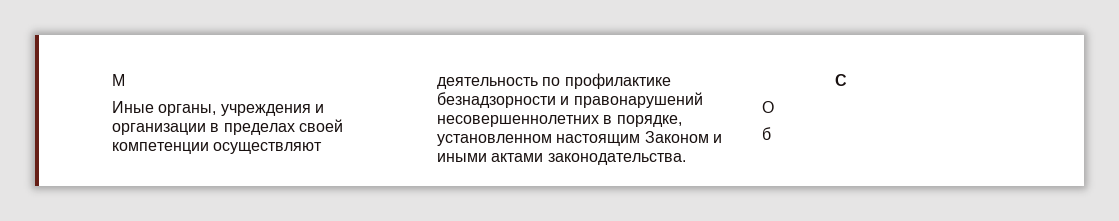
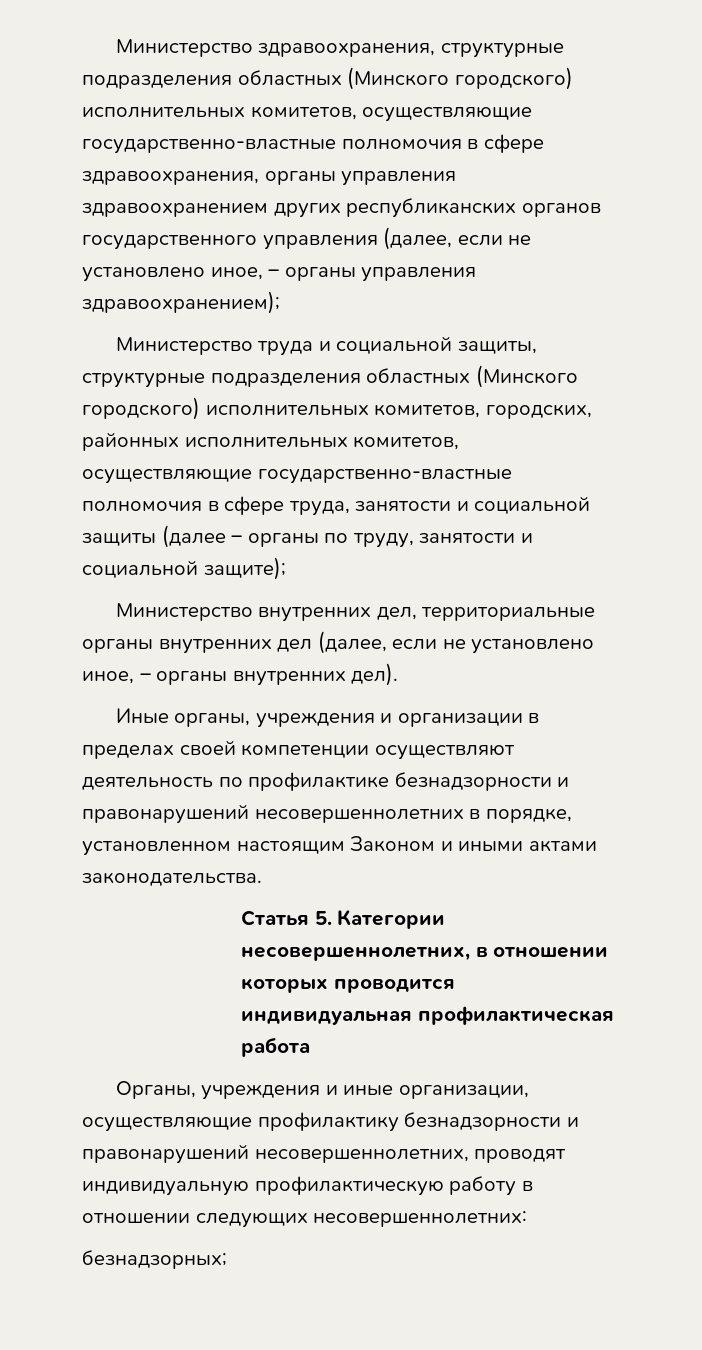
- М
+ Министерство здравоохранения, структурные подразделения областных (Минского городского) исполнительных комитетов, осуществляющие государственно-властные полномочия в сфере здравоохранения, органы управления здравоохранением других республиканских органов государственного управления (далее, если не установлено иное, – органы управления здравоохранением);
+ Министерство труда и социальной защиты, структурные подразделения областных (Минского городского) исполнительных комитетов, городских, районных исполнительных комитетов, осуществляющие государственно-властные полномочия в сфере труда, занятости и социальной защиты (далее – органы по труду, занятости и социальной защите);
+ Министерство внутренних дел, территориальные органы внутренних дел (далее, если не установлено иное, – органы внутренних дел).
- С
- О
- б
+ Статья 5. Категории несовершеннолетних, в отношении которых проводится индивидуальная профилактическая работа
+ Органы, учреждения и иные организации, осуществляющие профилактику безнадзорности и правонарушений несовершеннолетних, проводят индивидуальную профилактическую работу в отношении следующих несовершеннолетних:
+ безнадзорных;

